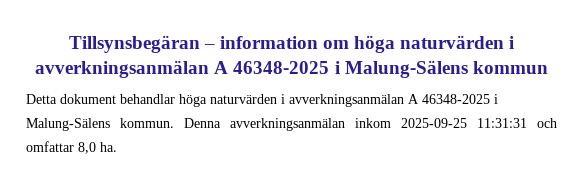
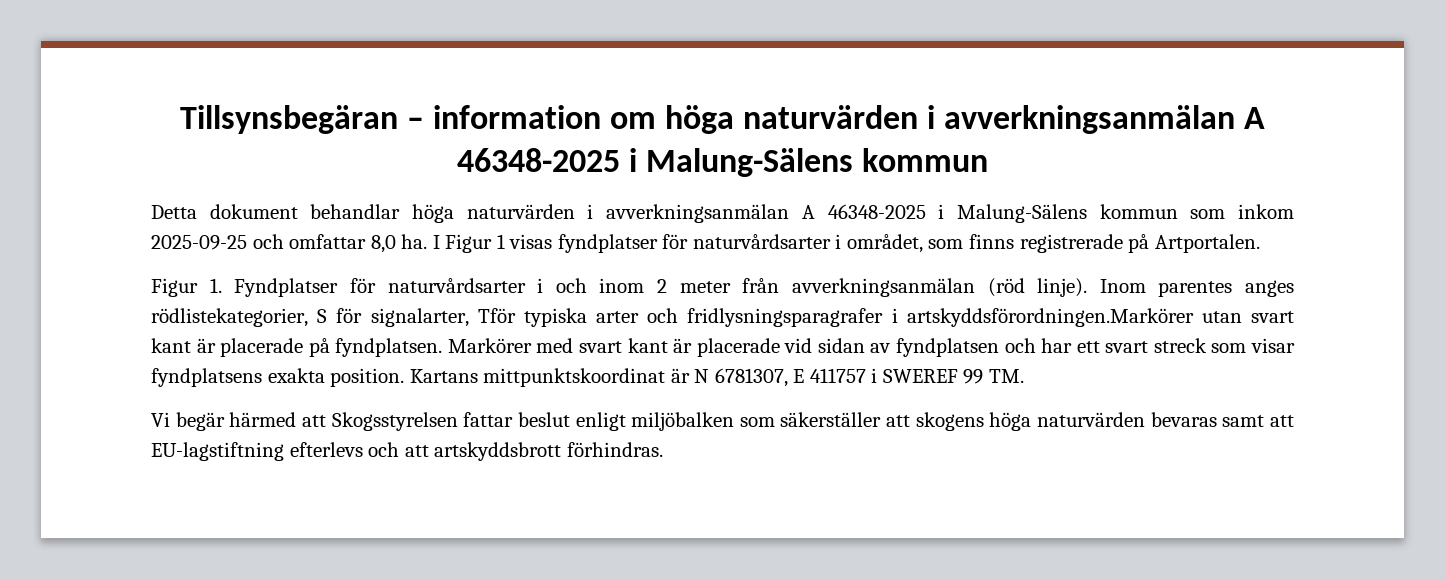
- Detta dokument behandlar höga naturvärden i avverkningsanmälan A 46348-2025 i Malung-Sälens kommun. Denna avverkningsanmälan inkom 2025-09-25 11:31:31 och omfattar 8,0 ha.
+ Detta dokument behandlar höga naturvärden i avverkningsanmälan A 46348-2025 i Malung-Sälens kommun som inkom 2025-09-25 och omfattar 8,0 ha.
+ I Figur 1 visas fyndplatser för naturvårdsarter i området, som finns registrerade på Artportalen.
+ Figur 1. Fyndplatser för naturvårdsarter i och inom 2 meter från avverkningsanmälan (röd linje). Inom parentes anges rödlistekategorier, S för signalarter, Tför typiska arter och fridlysningsparagrafer i artskyddsförordningen.Markörer utan svart kant är placerade på fyndplatsen. Markörer med svart kant är placerade vid sidan av fyndplatsen och har ett svart streck som visar fyndplatsens exakta position. Kartans mittpunktskoordinat är N 6781307, E 411757 i SWEREF 99 TM.
+ Vi begär härmed att Skogsstyrelsen fattar beslut enligt miljöbalken som säkerställer att skogens höga naturvärden bevaras samt att EU-lagstiftning efterlevs och att artskyddsbrott förhindras.

